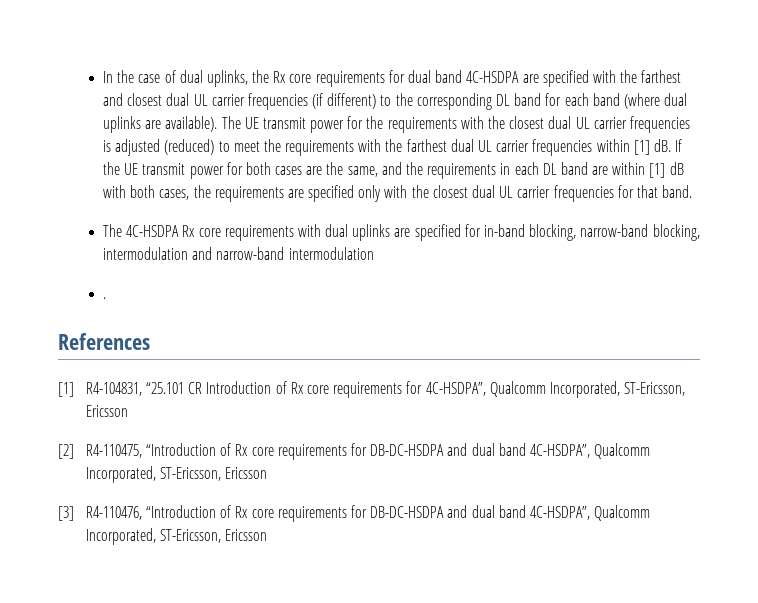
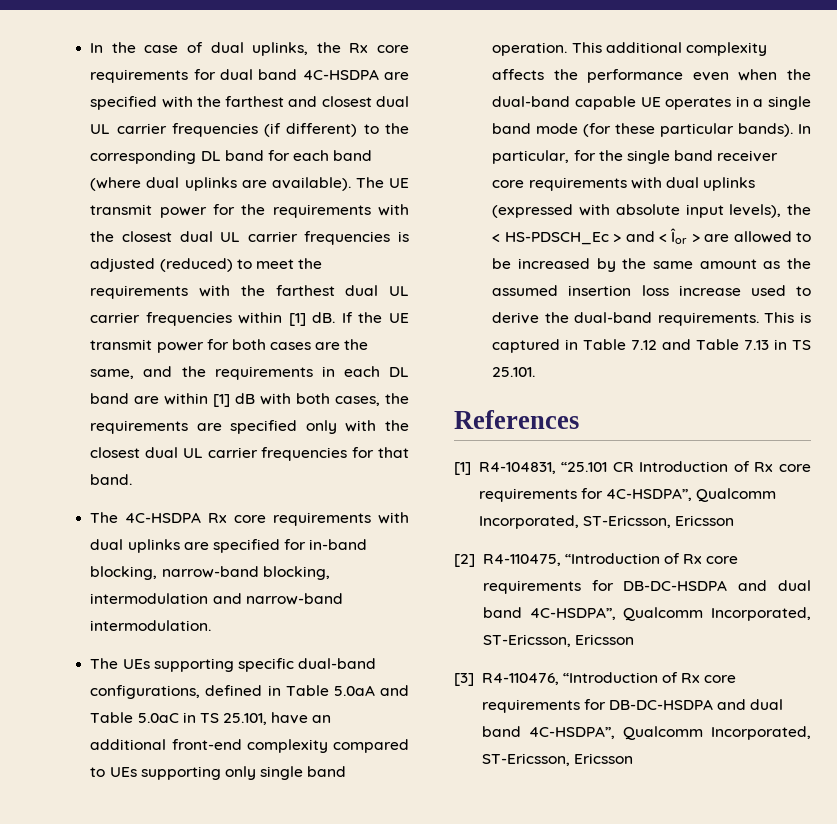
- The 4C-HSDPA Rx core requirements with dual uplinks are specified for in-band blocking, narrow-band blocking, intermodulation and narrow-band intermodulation
- .
+ The 4C-HSDPA Rx core requirements with dual uplinks are specified for in-band blocking, narrow-band blocking, intermodulation and narrow-band intermodulation.
+ The UEs supporting specific dual-band configurations, defined in Table 5.0aA and Table 5.0aC in TS 25.101, have an additional front-end complexity compared to UEs supporting only single band operation. This additional complexity affects the performance even when the dual-band capable UE operates in a single band mode (for these particular bands). In particular, for the single band receiver core requirements with dual uplinks (expressed with absolute input levels), the < HS-PDSCH_Ec > and < Îor > are allowed to be increased by the same amount as the assumed insertion loss increase used to derive the dual-band requirements. This is captured in Table 7.12 and Table 7.13 in TS 25.101.

